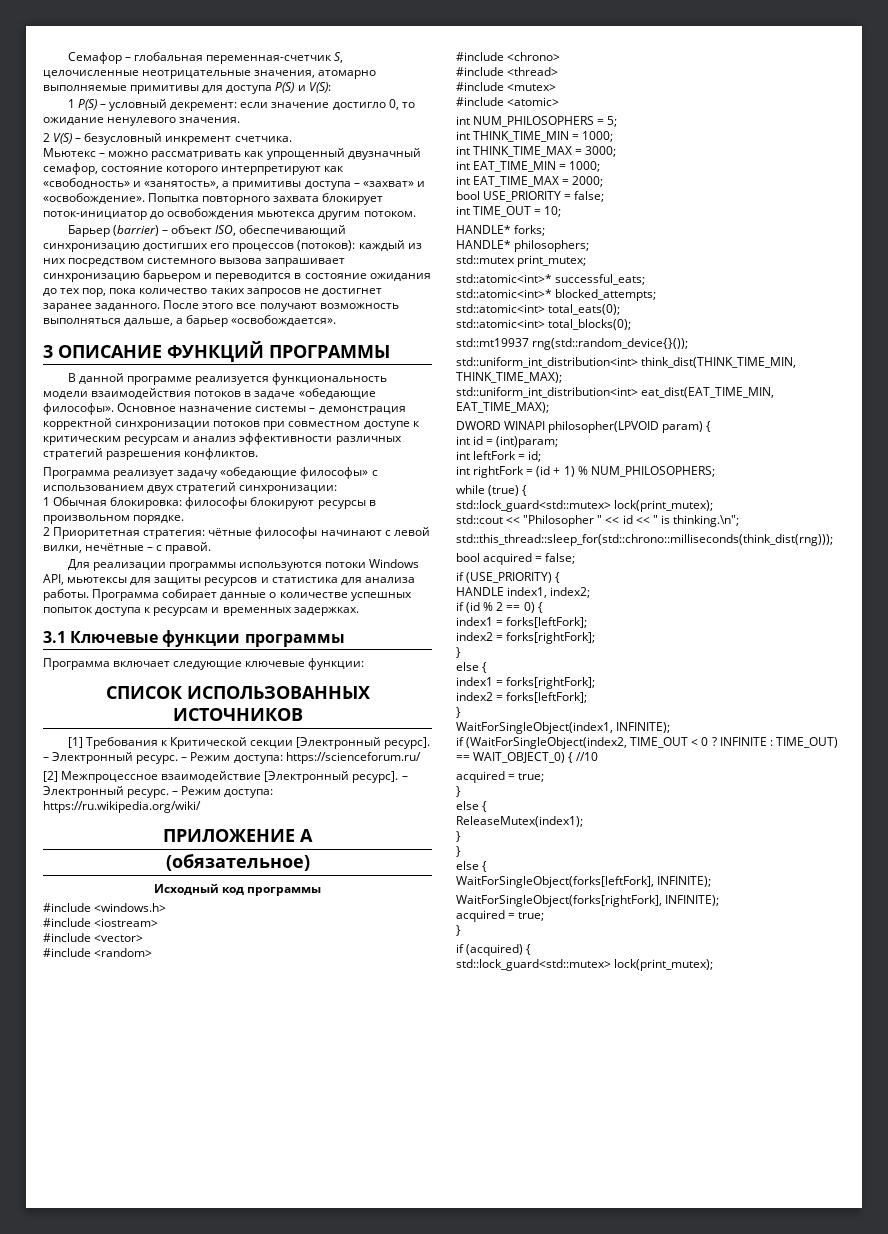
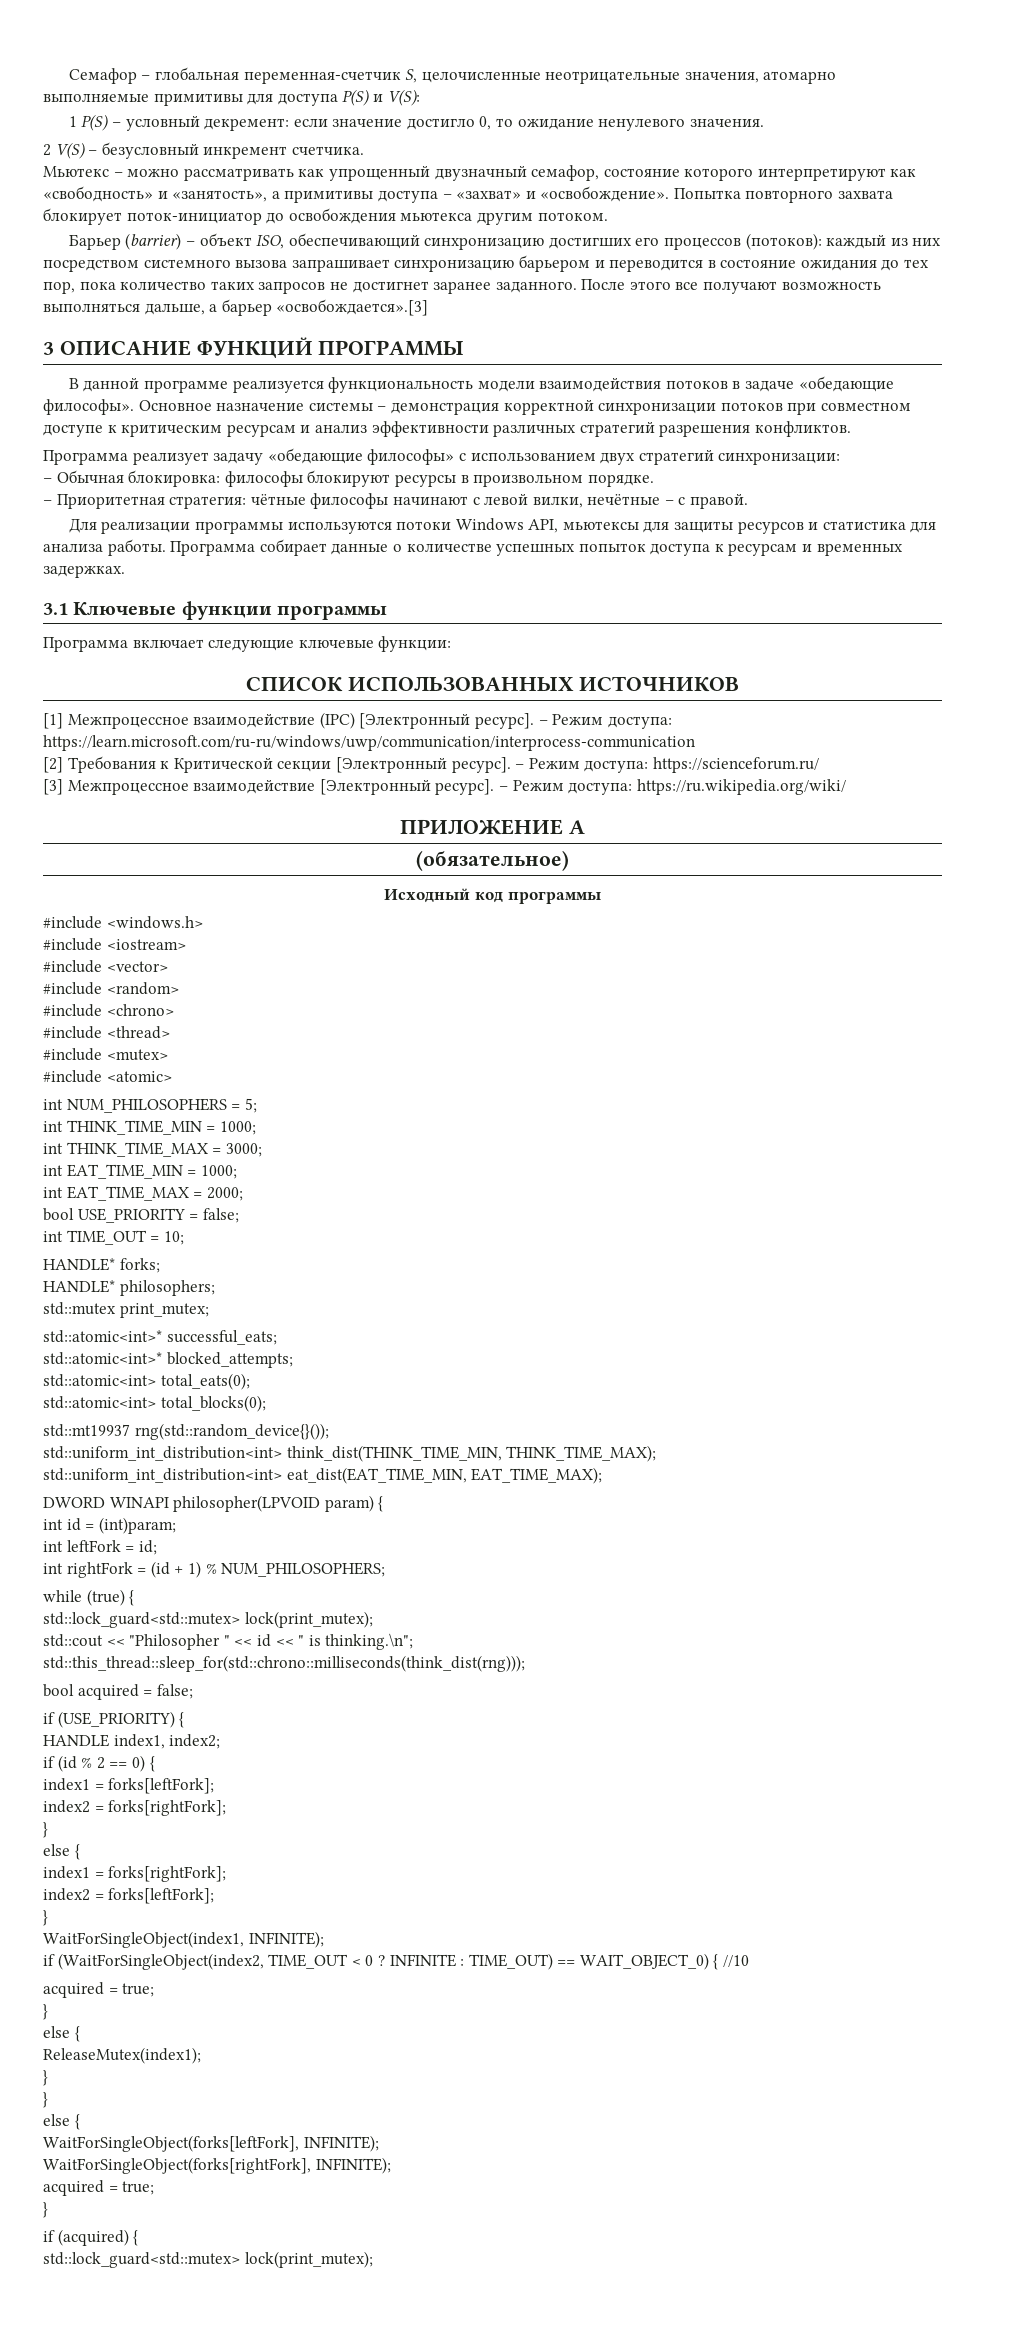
- После этого все получают возможность выполняться дальше, а барьер «освобождается».
+ После этого все получают возможность выполняться дальше, а барьер «освобождается».[3]
- 1 Обычная блокировка: философы блокируют ресурсы в произвольном порядке.
+ – Обычная блокировка: философы блокируют ресурсы в произвольном порядке.
- 2 Приоритетная стратегия: чётные философы начинают с левой вилки, нечётные – с правой.
+ – Приоритетная стратегия: чётные философы начинают с левой вилки, нечётные – с правой.
- [1] Требования к Критической секции [Электронный ресурс].
+ [1] Межпроцессное взаимодействие (IPC) [Электронный ресурс]. – Режим доступа: https://learn.microsoft.com/ru-ru/windows/uwp/communication/interprocess-communication
+ [2] Требования к Критической секции [Электронный ресурс].
- – Электронный ресурс. – Режим доступа: https://scienceforum.ru/
+ – Режим доступа: https://scienceforum.ru/
- [2] Межпроцессное взаимодействие [Электронный ресурс].
+ [3] Межпроцессное взаимодействие [Электронный ресурс].
- – Электронный ресурс. – Режим доступа: https://ru.wikipedia.org/wiki/
+ – Режим доступа: https://ru.wikipedia.org/wiki/

